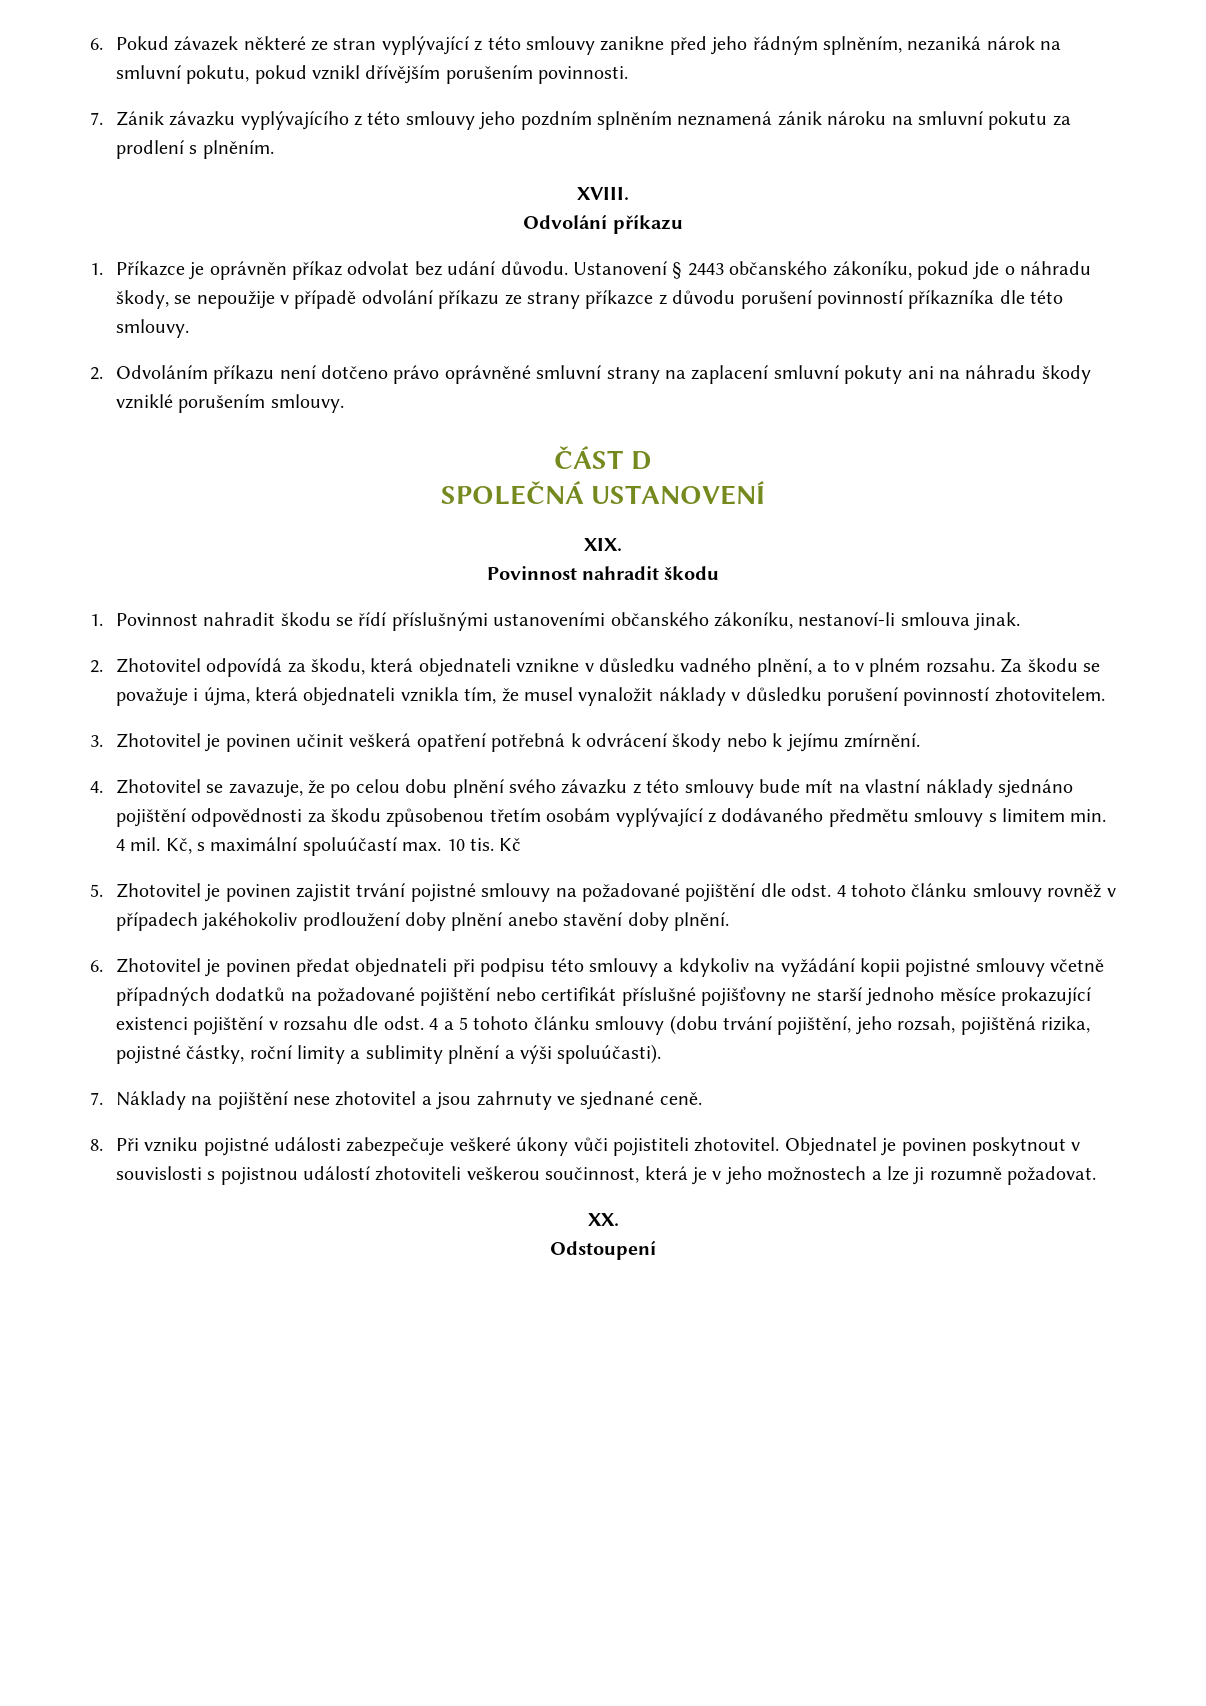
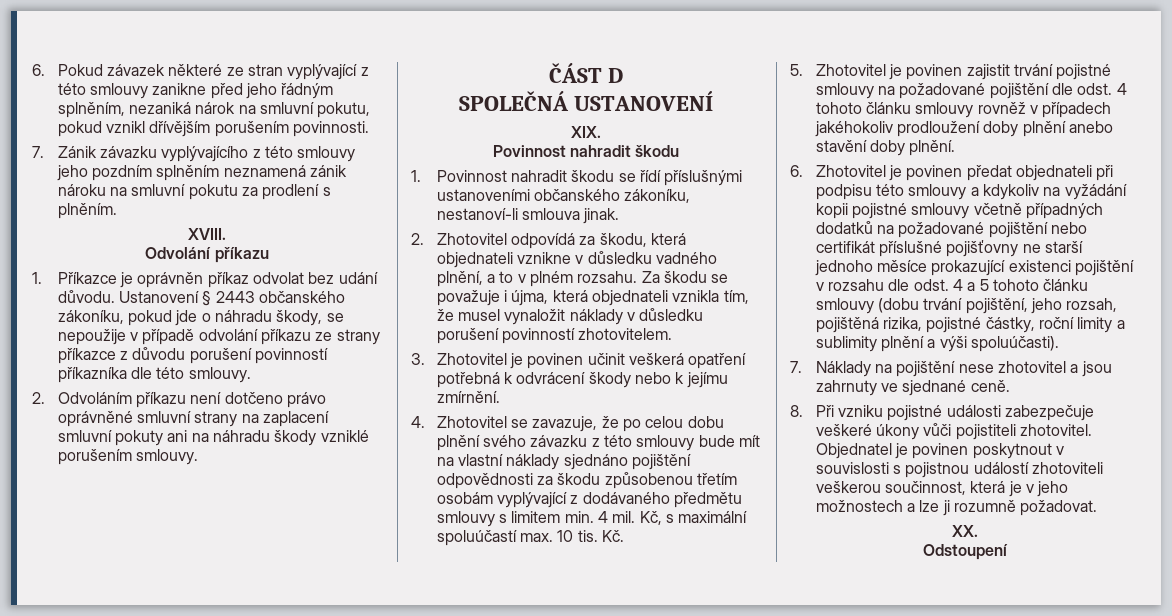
- Kč
+ Kč.

